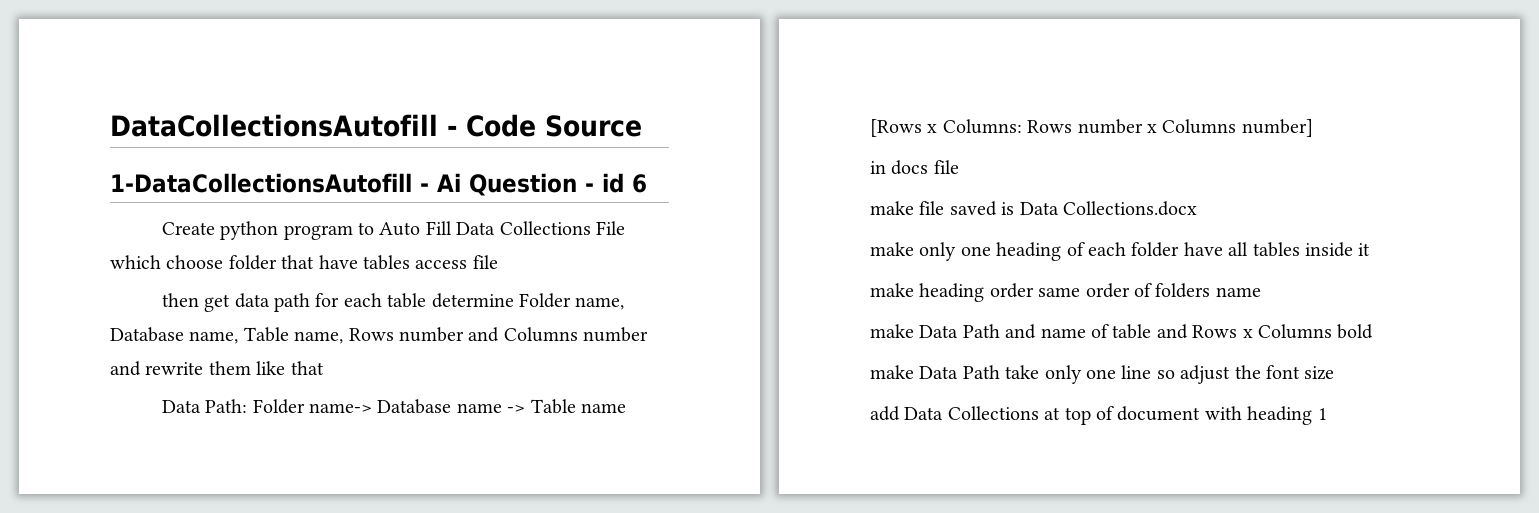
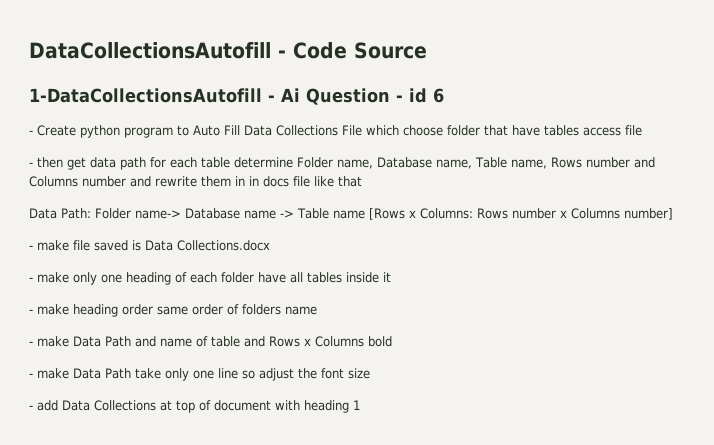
- Create python program to Auto Fill Data Collections File which choose folder that have tables access file
+ - Create python program to Auto Fill Data Collections File which choose folder that have tables access file
- then get data path for each table determine Folder name, Database name, Table name, Rows number and Columns number and rewrite them like that
+ - then get data path for each table determine Folder name, Database name, Table name, Rows number and Columns number and rewrite them in in docs file like that
- in docs file
- make file saved is Data Collections.docx
+ - make file saved is Data Collections.docx
- make only one heading of each folder have all tables inside it
+ - make only one heading of each folder have all tables inside it
- make heading order same order of folders name
+ - make heading order same order of folders name
- make Data Path and name of table and Rows x Columns bold
+ - make Data Path and name of table and Rows x Columns bold
- make Data Path take only one line so adjust the font size
+ - make Data Path take only one line so adjust the font size
- add Data Collections at top of document with heading 1
+ - add Data Collections at top of document with heading 1

